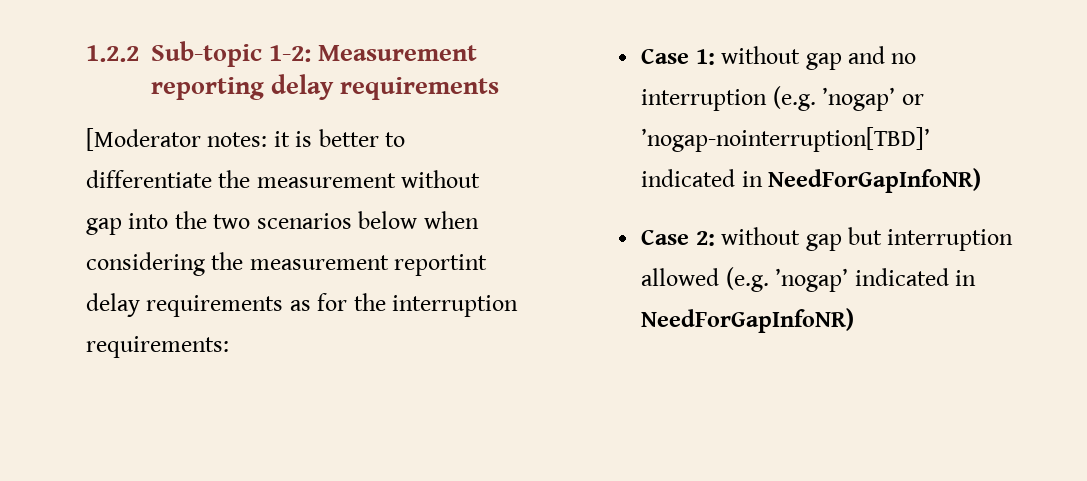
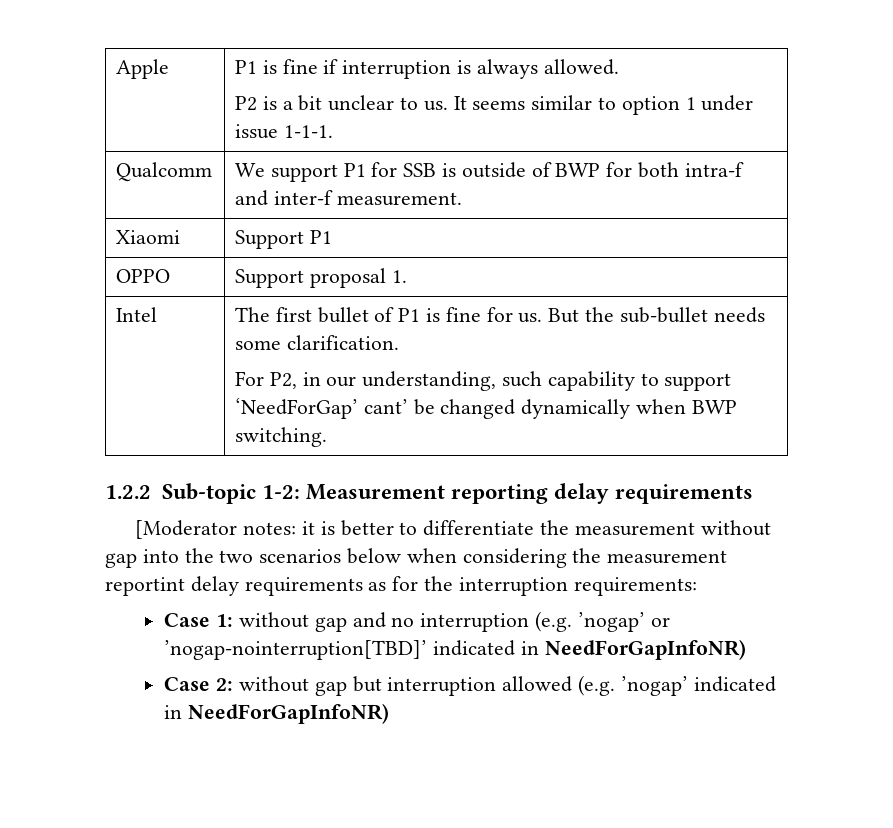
+ Apple | P1 is fine if interruption is always allowed.
+ P2 is a bit unclear to us. It seems similar to option 1 under issue 1-1-1.
+ Qualcomm | We support P1 for SSB is outside of BWP for both intra-f and inter-f measurement.
+ Xiaomi | Support P1
+ OPPO | Support proposal 1.
+ Intel | The first bullet of P1 is fine for us. But the sub-bullet needs some clarification.
+ For P2, in our understanding, such capability to support ‘NeedForGap’ cant’ be changed dynamically when BWP switching.

